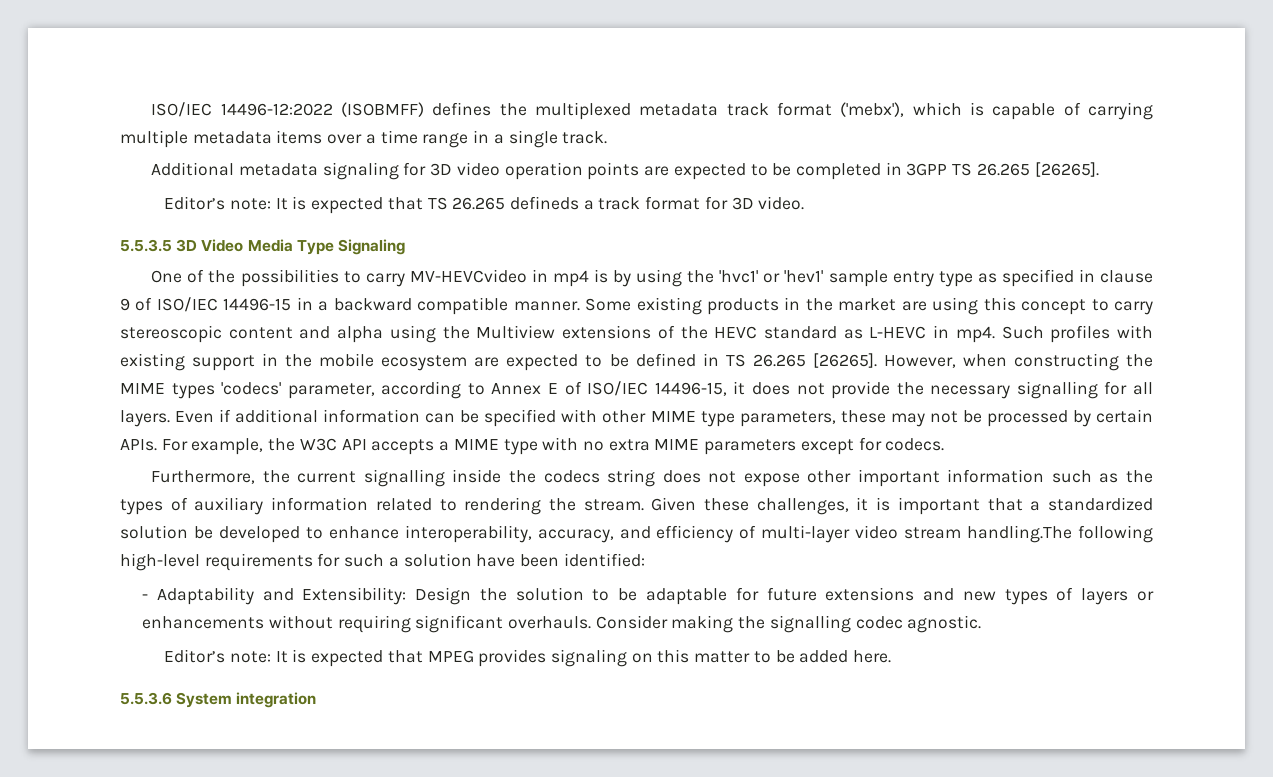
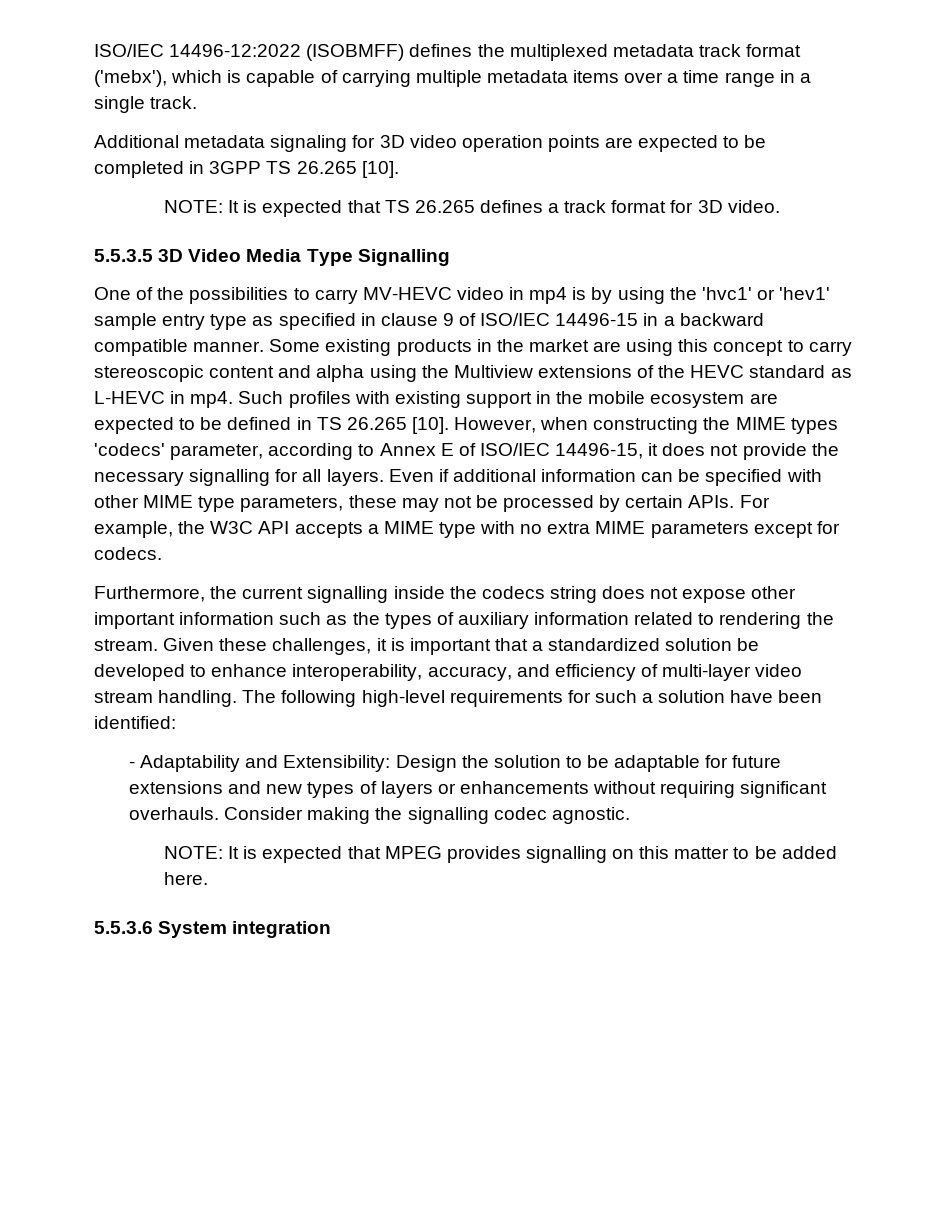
- Additional metadata signaling for 3D video operation points are expected to be completed in 3GPP TS 26.265 [26265].
- Editor’s note: It is expected that TS 26.265 defineds a track format for 3D video.
+ Additional metadata signaling for 3D video operation points are expected to be completed in 3GPP TS 26.265 [10].
+ NOTE: It is expected that TS 26.265 defines a track format for 3D video.
- 5.5.3.5 3D Video Media Type Signaling
+ 5.5.3.5 3D Video Media Type Signalling
- One of the possibilities to carry MV-HEVCvideo in mp4 is by using the 'hvc1' or 'hev1' sample entry type as specified in clause 9 of ISO/IEC 14496-15 in a backward compatible manner.
+ One of the possibilities to carry MV-HEVC video in mp4 is by using the 'hvc1' or 'hev1' sample entry type as specified in clause 9 of ISO/IEC 14496-15 in a backward compatible manner.
- Such profiles with existing support in the mobile ecosystem are expected to be defined in TS 26.265 [26265].
+ Such profiles with existing support in the mobile ecosystem are expected to be defined in TS 26.265 [10].
- Given these challenges, it is important that a standardized solution be developed to enhance interoperability, accuracy, and efficiency of multi-layer video stream handling.The following high-level requirements for such a solution have been identified:
+ Given these challenges, it is important that a standardized solution be developed to enhance interoperability, accuracy, and efficiency of multi-layer video stream handling. The following high-level requirements for such a solution have been identified:
- Editor’s note: It is expected that MPEG provides signaling on this matter to be added here.
+ NOTE: It is expected that MPEG provides signalling on this matter to be added here.

